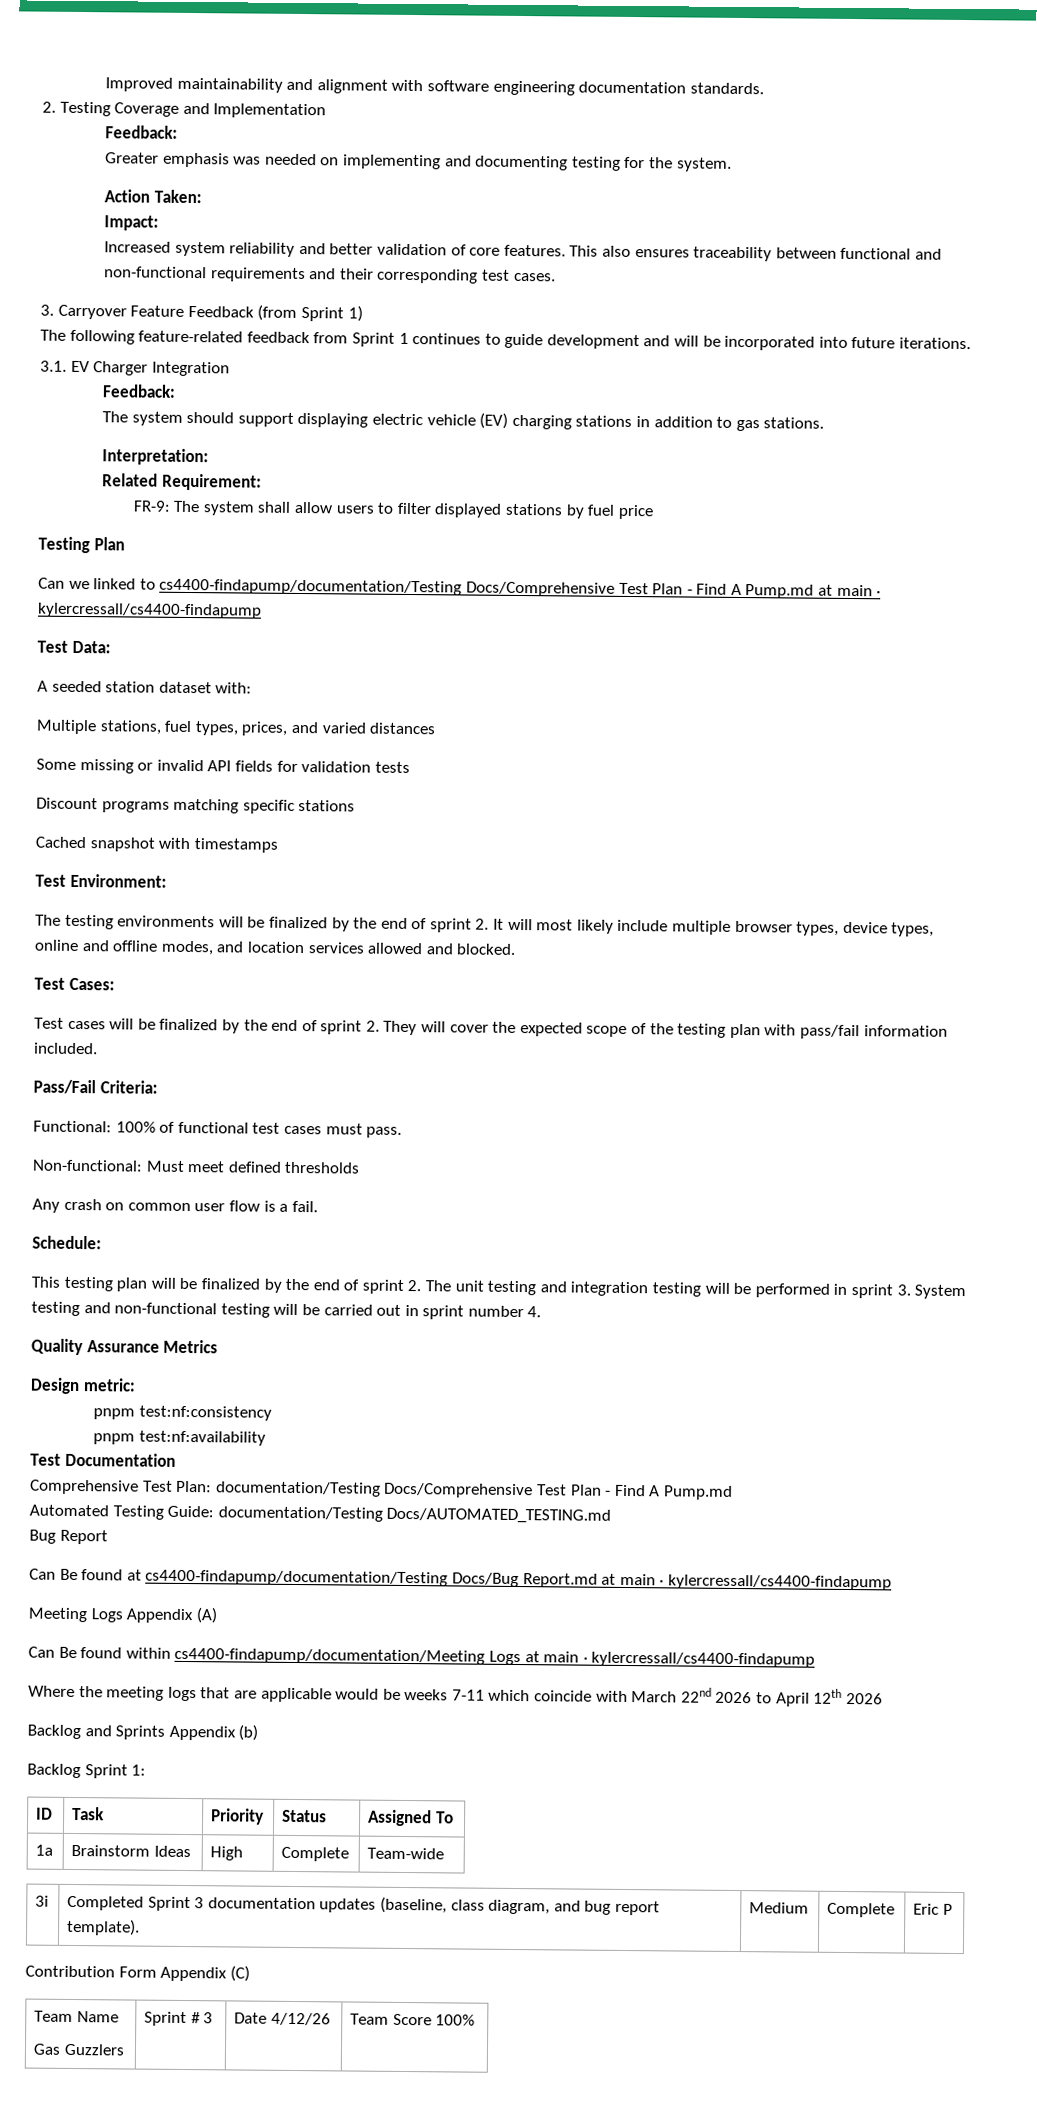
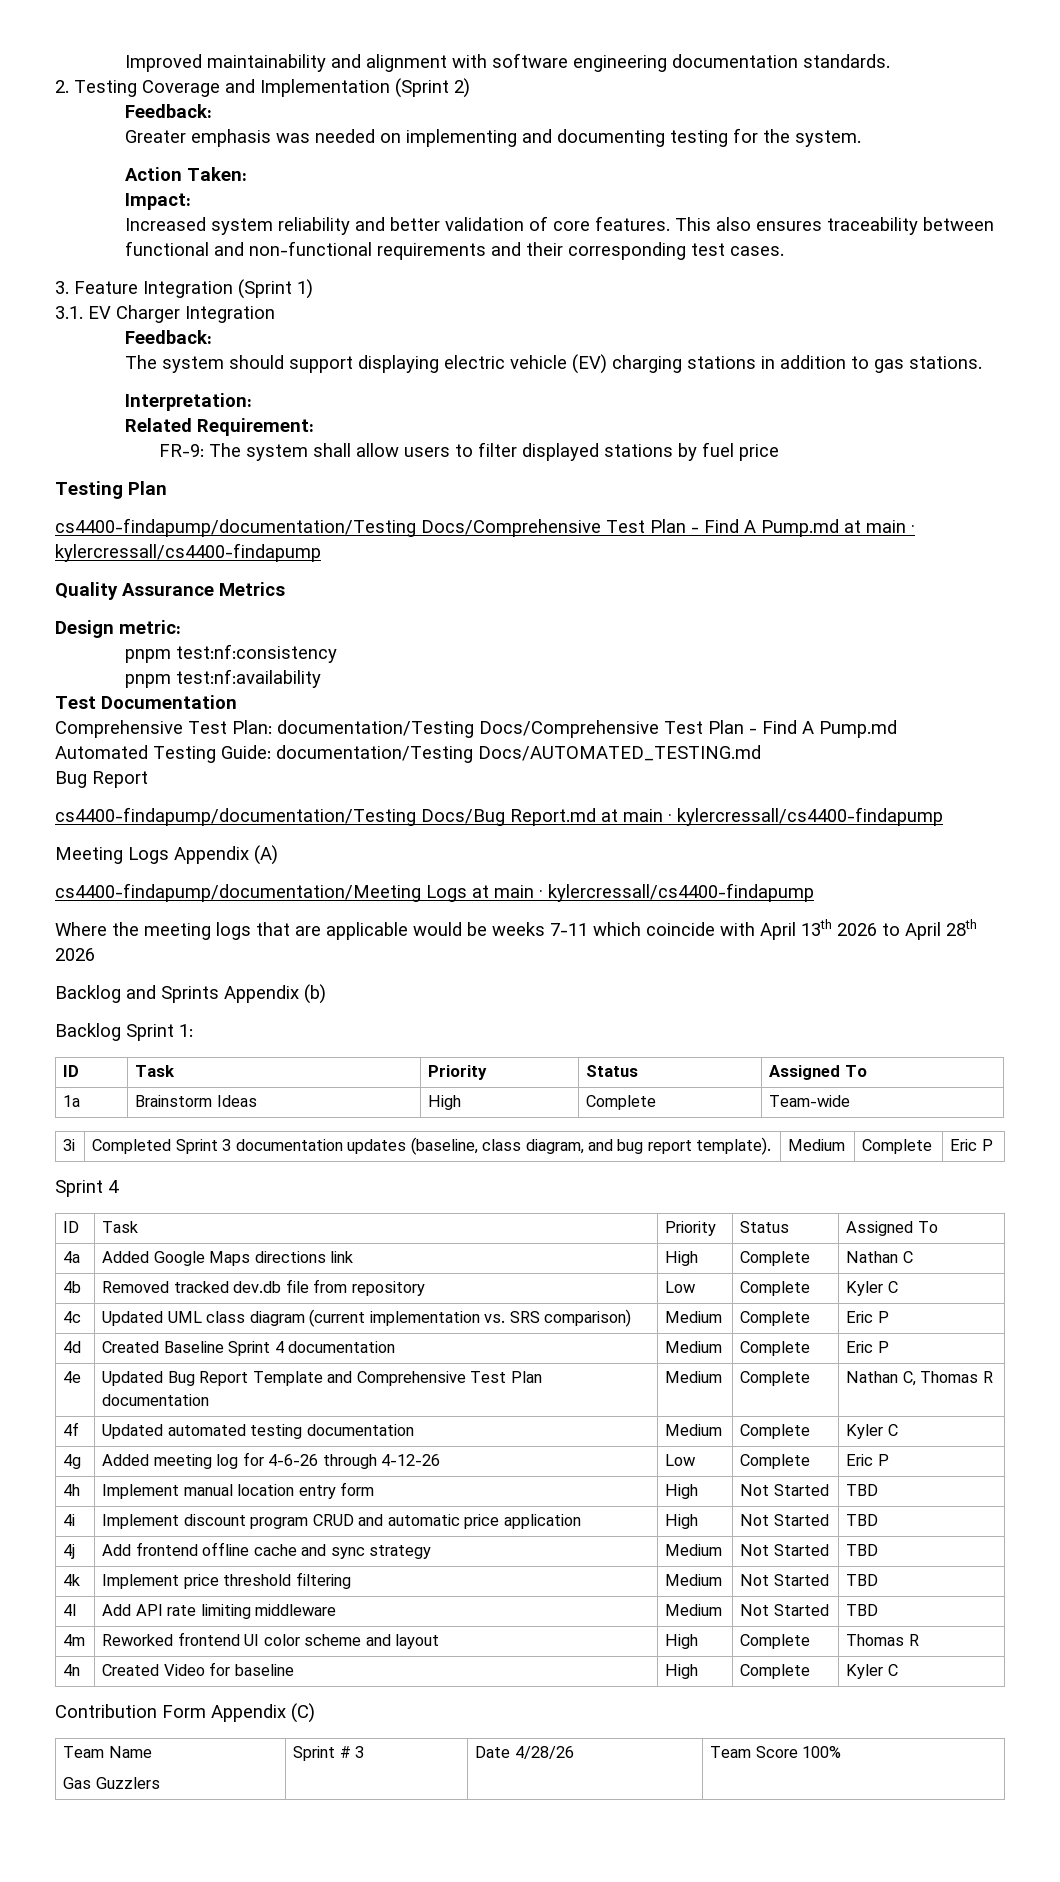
- 2. Testing Coverage and Implementation
+ 2. Testing Coverage and Implementation (Sprint 2)
- 3. Carryover Feature Feedback (from Sprint 1)
- The following feature-related feedback from Sprint 1 continues to guide development and will be incorporated into future iterations.
+ 3. Feature Integration (Sprint 1)
- Can we linked to cs4400-findapump/documentation/Testing Docs/Comprehensive Test Plan - Find A Pump.md at main · kylercressall/cs4400-findapump
+ cs4400-findapump/documentation/Testing Docs/Comprehensive Test Plan - Find A Pump.md at main · kylercressall/cs4400-findapump
- Test Data:
- A seeded station dataset with:
- Multiple stations, fuel types, prices, and varied distances
- Some missing or invalid API fields for validation tests
- Discount programs matching specific stations
- Cached snapshot with timestamps
- Test Environment:
- The testing environments will be finalized by the end of sprint 2. It will most likely include multiple browser types, device types, online and offline modes, and location services allowed and blocked.
- Test Cases:
- Test cases will be finalized by the end of sprint 2. They will cover the expected scope of the testing plan with pass/fail information included.
- Pass/Fail Criteria:
- Functional: 100% of functional test cases must pass.
- Non-functional: Must meet defined thresholds
- Any crash on common user flow is a fail.
- Schedule:
- This testing plan will be finalized by the end of sprint 2. The unit testing and integration testing will be performed in sprint 3. System testing and non-functional testing will be carried out in sprint number 4.
- Can Be found at cs4400-findapump/documentation/Testing Docs/Bug Report.md at main · kylercressall/cs4400-findapump
+ cs4400-findapump/documentation/Testing Docs/Bug Report.md at main · kylercressall/cs4400-findapump
- Can Be found within cs4400-findapump/documentation/Meeting Logs at main · kylercressall/cs4400-findapump
+ cs4400-findapump/documentation/Meeting Logs at main · kylercressall/cs4400-findapump
- Where the meeting logs that are applicable would be weeks 7-11 which coincide with March 22nd 2026 to April 12th 2026
+ Where the meeting logs that are applicable would be weeks 7-11 which coincide with April 13th 2026 to April 28th 2026
  3i | Completed Sprint 3 documentation updates (baseline, class diagram, and bug report template). | Medium | Complete | Eric P
+ Sprint 4
+ ID | Task | Priority | Status | Assigned To
+ 4a | Added Google Maps directions link | High | Complete | Nathan C
+ 4b | Removed tracked dev.db file from repository | Low | Complete | Kyler C
+ 4c | Updated UML class diagram (current implementation vs. SRS comparison) | Medium | Complete | Eric P
+ 4d | Created Baseline Sprint 4 documentation | Medium | Complete | Eric P
+ 4e | Updated Bug Report Template and Comprehensive Test Plan documentation | Medium | Complete | Nathan C, Thomas R
+ 4f | Updated automated testing documentation | Medium | Complete | Kyler C
+ 4g | Added meeting log for 4-6-26 through 4-12-26 | Low | Complete | Eric P
+ 4h | Implement manual location entry form | High | Not Started | TBD
+ 4i | Implement discount program CRUD and automatic price application | High | Not Started | TBD
+ 4j | Add frontend offline cache and sync strategy | Medium | Not Started | TBD
+ 4k | Implement price threshold filtering | Medium | Not Started | TBD
+ 4l | Add API rate limiting middleware | Medium | Not Started | TBD
+ 4m | Reworked frontend UI color scheme and layout | High | Complete | Thomas R
+ 4n | Created Video for baseline | High | Complete | Kyler C
  Team Name
- Gas Guzzlers | Sprint # 3 | Date 4/12/26 | Team Score 100%
+ Gas Guzzlers | Sprint # 3 | Date 4/28/26 | Team Score 100%

